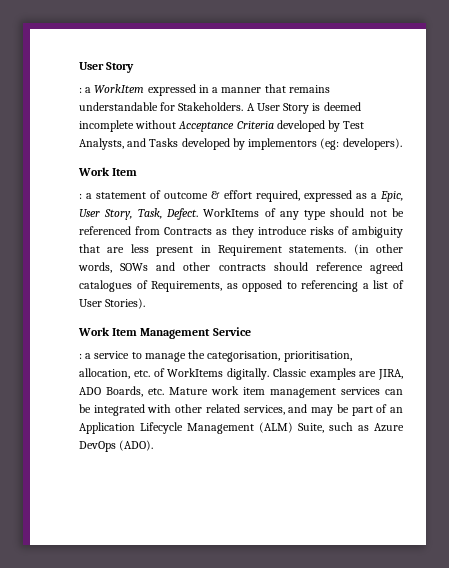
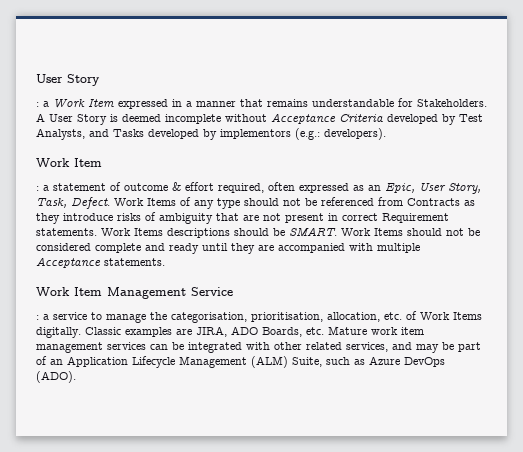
- : a WorkItem expressed in a manner that remains understandable for Stakeholders.
+ : a Work Item expressed in a manner that remains understandable for Stakeholders.
- A User Story is deemed incomplete without Acceptance Criteria developed by Test Analysts, and Tasks developed by implementors (eg: developers).
+ A User Story is deemed incomplete without Acceptance Criteria developed by Test Analysts, and Tasks developed by implementors (e.g.: developers).
- : a statement of outcome & effort required, expressed as a Epic, User Story, Task, Defect.
+ : a statement of outcome & effort required, often expressed as an Epic, User Story, Task, Defect.
- WorkItems of any type should not be referenced from Contracts as they introduce risks of ambiguity that are less present in Requirement statements.
+ Work Items of any type should not be referenced from Contracts as they introduce risks of ambiguity that are not present in correct Requirement statements.
- (in other words, SOWs and other contracts should reference agreed catalogues of Requirements, as opposed to referencing a list of User Stories).
+ Work Items descriptions should be SMART. Work Items should not be considered complete and ready until they are accompanied with multiple Acceptance statements.
- : a service to manage the categorisation, prioritisation, allocation, etc. of WorkItems digitally.
+ : a service to manage the categorisation, prioritisation, allocation, etc. of Work Items digitally.

